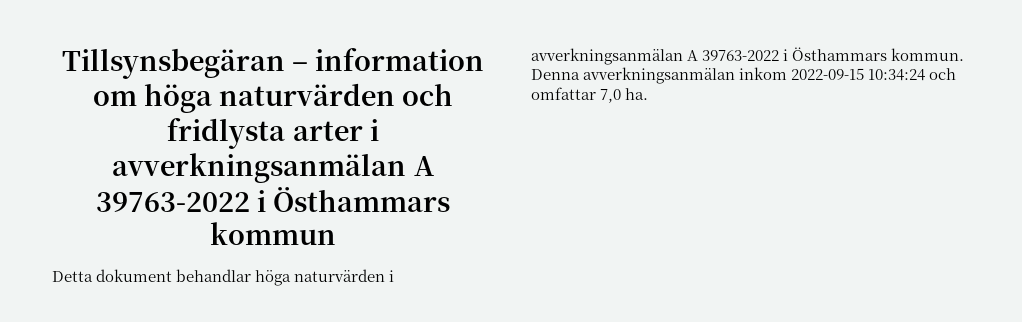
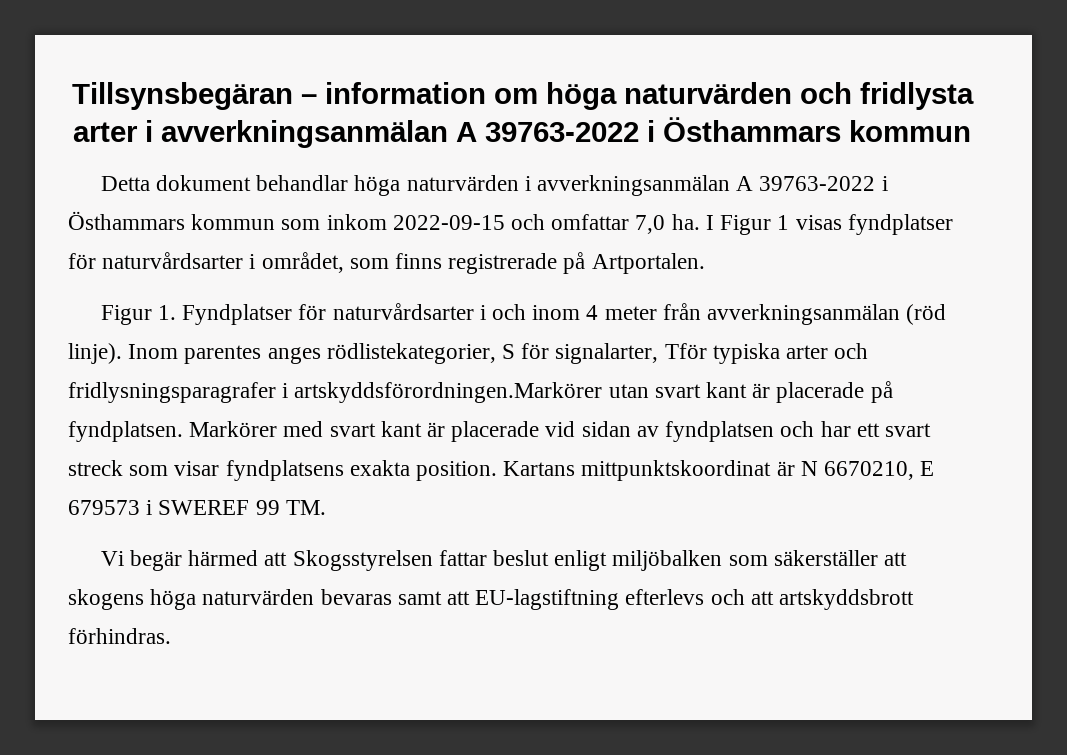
- Detta dokument behandlar höga naturvärden i avverkningsanmälan A 39763-2022 i Östhammars kommun. Denna avverkningsanmälan inkom 2022-09-15 10:34:24 och omfattar 7,0 ha.
+ Detta dokument behandlar höga naturvärden i avverkningsanmälan A 39763-2022 i Östhammars kommun som inkom 2022-09-15 och omfattar 7,0 ha.
+ I Figur 1 visas fyndplatser för naturvårdsarter i området, som finns registrerade på Artportalen.
+ Figur 1. Fyndplatser för naturvårdsarter i och inom 4 meter från avverkningsanmälan (röd linje). Inom parentes anges rödlistekategorier, S för signalarter, Tför typiska arter och fridlysningsparagrafer i artskyddsförordningen.Markörer utan svart kant är placerade på fyndplatsen. Markörer med svart kant är placerade vid sidan av fyndplatsen och har ett svart streck som visar fyndplatsens exakta position. Kartans mittpunktskoordinat är N 6670210, E 679573 i SWEREF 99 TM.
+ Vi begär härmed att Skogsstyrelsen fattar beslut enligt miljöbalken som säkerställer att skogens höga naturvärden bevaras samt att EU-lagstiftning efterlevs och att artskyddsbrott förhindras.

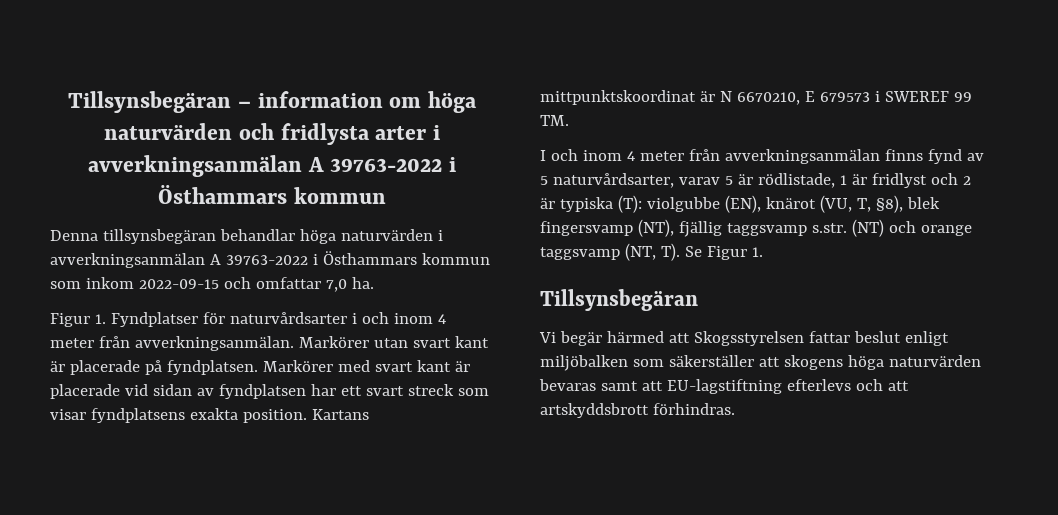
- Detta dokument behandlar höga naturvärden i avverkningsanmälan A 39763-2022 i Östhammars kommun som inkom 2022-09-15 och omfattar 7,0 ha. I Figur 1 visas fyndplatser för naturvårdsarter i området, som finns registrerade på Artportalen.
+ Denna tillsynsbegäran behandlar höga naturvärden i avverkningsanmälan A 39763-2022 i Östhammars kommun som inkom 2022-09-15 och omfattar 7,0 ha.
- Figur 1. Fyndplatser för naturvårdsarter i och inom 4 meter från avverkningsanmälan (röd linje). Inom parentes anges rödlistekategorier, S för signalarter, Tför typiska arter och fridlysningsparagrafer i artskyddsförordningen.Markörer utan svart kant är placerade på fyndplatsen.
+ Figur 1. Fyndplatser för naturvårdsarter i och inom 4 meter från avverkningsanmälan. Markörer utan svart kant är placerade på fyndplatsen.
- Markörer med svart kant är placerade vid sidan av fyndplatsen och har ett svart streck som visar fyndplatsens exakta position.
+ Markörer med svart kant är placerade vid sidan av fyndplatsen har ett svart streck som visar fyndplatsens exakta position.
+ I och inom 4 meter från avverkningsanmälan finns fynd av 5 naturvårdsarter, varav 5 är rödlistade, 1 är fridlyst och 2 är typiska (T): violgubbe (EN), knärot (VU, T, §8), blek fingersvamp (NT), fjällig taggsvamp s.str. (NT) och orange taggsvamp (NT, T). Se Figur 1.
+ Tillsynsbegäran

